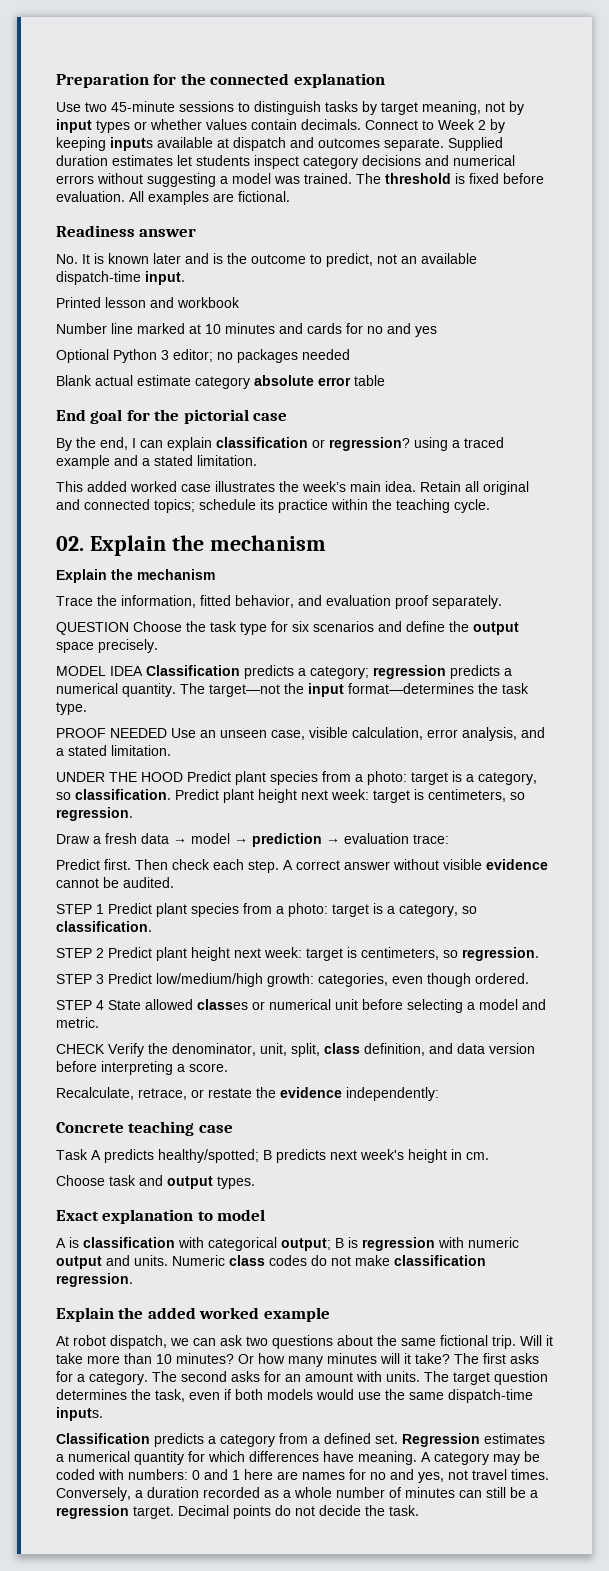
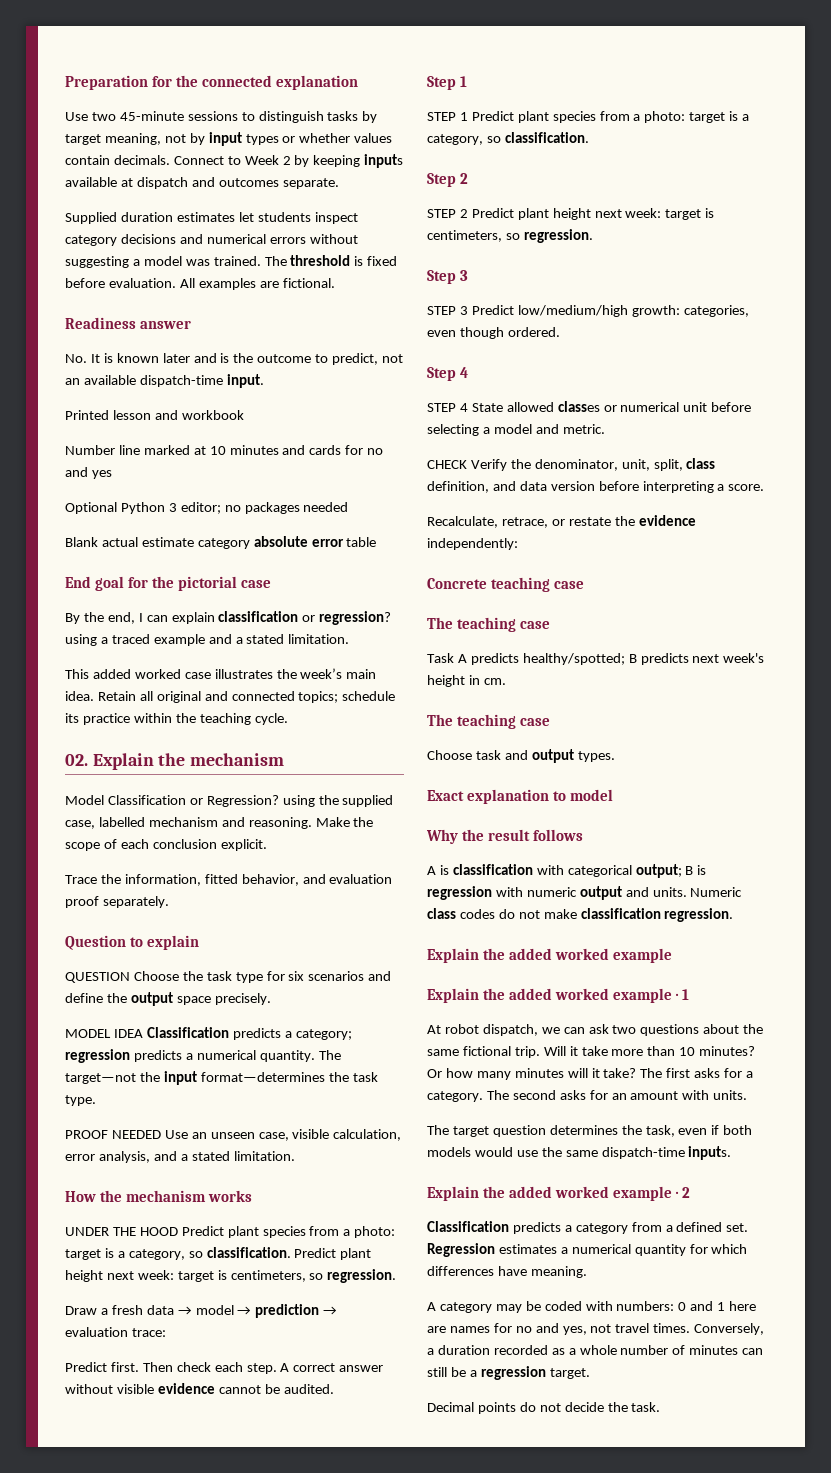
- Connect to Week 2 by keeping inputs available at dispatch and outcomes separate. Supplied duration estimates let students inspect category decisions and numerical errors without suggesting a model was trained.
+ Connect to Week 2 by keeping inputs available at dispatch and outcomes separate.
+ Supplied duration estimates let students inspect category decisions and numerical errors without suggesting a model was trained.
  02. Explain the mechanism
- Explain the mechanism
+ Model Classification or Regression? using the supplied case, labelled mechanism and reasoning. Make the scope of each conclusion explicit.
+ Question to explain
+ How the mechanism works
+ Step 1
+ Step 2
+ Step 3
+ Step 4
  Concrete teaching case
+ The teaching case
  Task A predicts healthy/spotted; B predicts next week's height in cm.
+ The teaching case
+ Why the result follows
+ Explain the added worked example · 1
- The second asks for an amount with units. The target question determines the task, even if both models would use the same dispatch-time inputs.
+ The second asks for an amount with units.
+ The target question determines the task, even if both models would use the same dispatch-time inputs.
+ Explain the added worked example · 2
- Regression estimates a numerical quantity for which differences have meaning. A category may be coded with numbers: 0 and 1 here are names for no and yes, not travel times.
+ Regression estimates a numerical quantity for which differences have meaning.
+ A category may be coded with numbers: 0 and 1 here are names for no and yes, not travel times.
- Conversely, a duration recorded as a whole number of minutes can still be a regression target. Decimal points do not decide the task.
+ Conversely, a duration recorded as a whole number of minutes can still be a regression target.
+ Decimal points do not decide the task.

